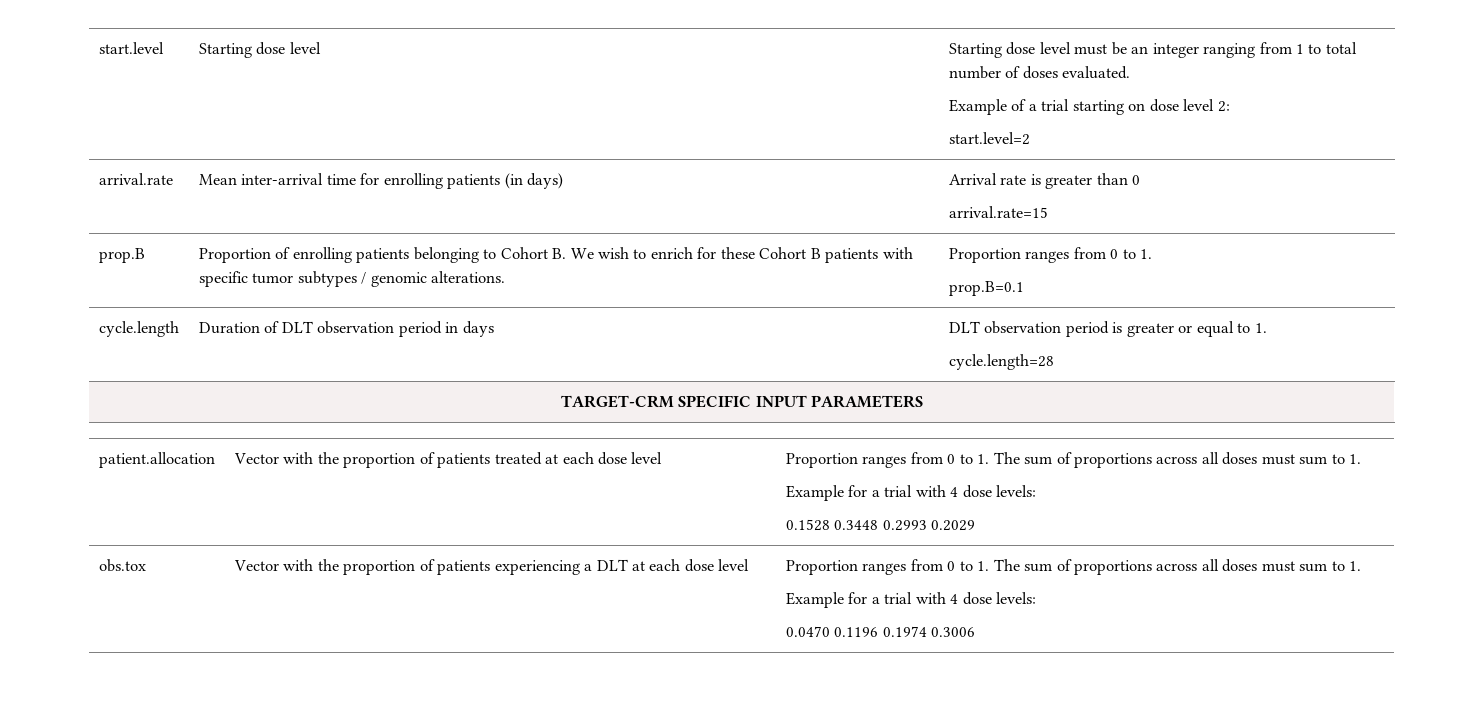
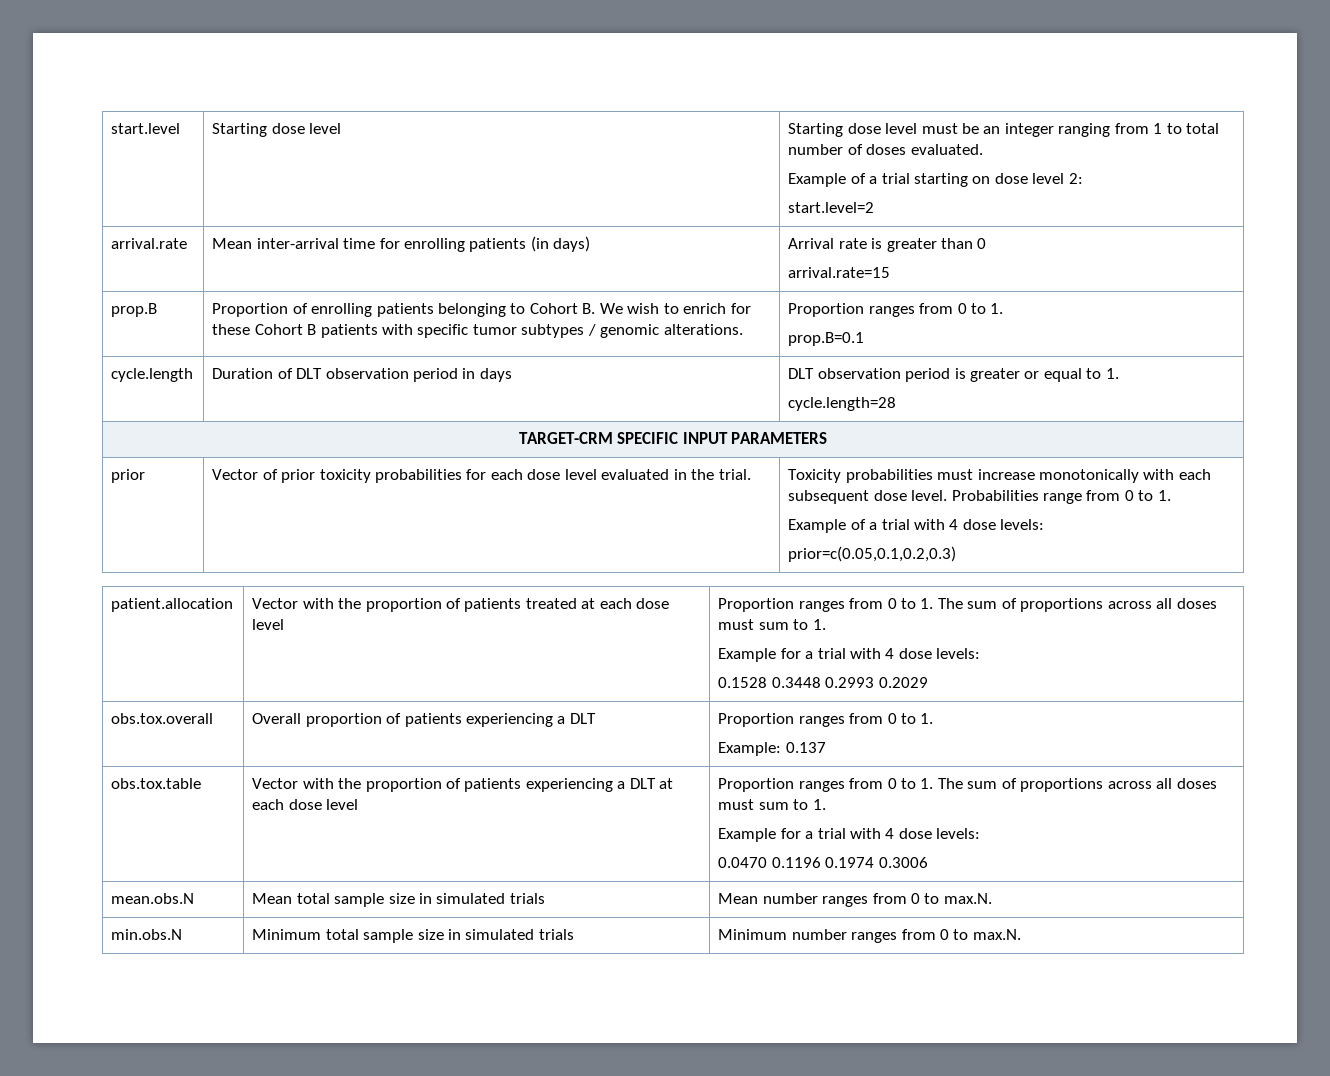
+ prior | Vector of prior toxicity probabilities for each dose level evaluated in the trial. | Toxicity probabilities must increase monotonically with each subsequent dose level. Probabilities range from 0 to 1.
+ Example of a trial with 4 dose levels:
+ prior=c(0.05,0.1,0.2,0.3)
- obs.tox
+ obs.tox.overall | Overall proportion of patients experiencing a DLT | Proportion ranges from 0 to 1.
+ Example: 0.137
+ obs.tox.table
+ mean.obs.N | Mean total sample size in simulated trials | Mean number ranges from 0 to max.N.
+ min.obs.N | Minimum total sample size in simulated trials | Minimum number ranges from 0 to max.N.

